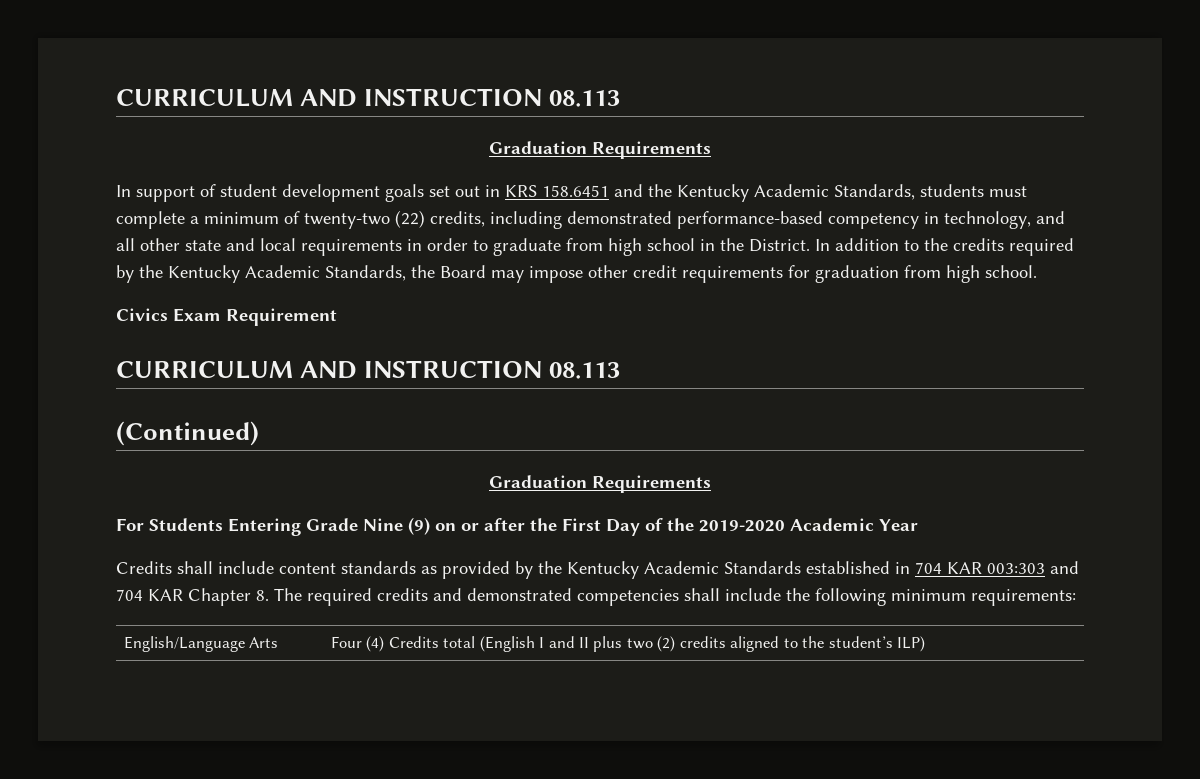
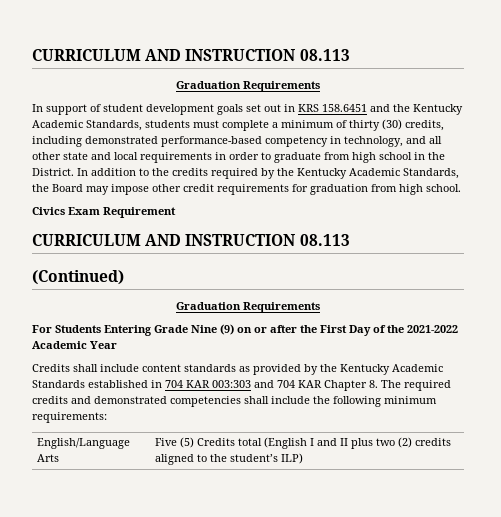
- In support of student development goals set out in KRS 158.6451 and the Kentucky Academic Standards, students must complete a minimum of twenty-two (22) credits, including demonstrated performance-based competency in technology, and all other state and local requirements in order to graduate from high school in the District.
+ In support of student development goals set out in KRS 158.6451 and the Kentucky Academic Standards, students must complete a minimum of thirty (30) credits, including demonstrated performance-based competency in technology, and all other state and local requirements in order to graduate from high school in the District.
- For Students Entering Grade Nine (9) on or after the First Day of the 2019-2020 Academic Year
+ For Students Entering Grade Nine (9) on or after the First Day of the 2021-2022 Academic Year
- English/Language Arts | Four (4) Credits total (English I and II plus two (2) credits aligned to the student’s ILP)
+ English/Language Arts | Five (5) Credits total (English I and II plus two (2) credits aligned to the student’s ILP)

